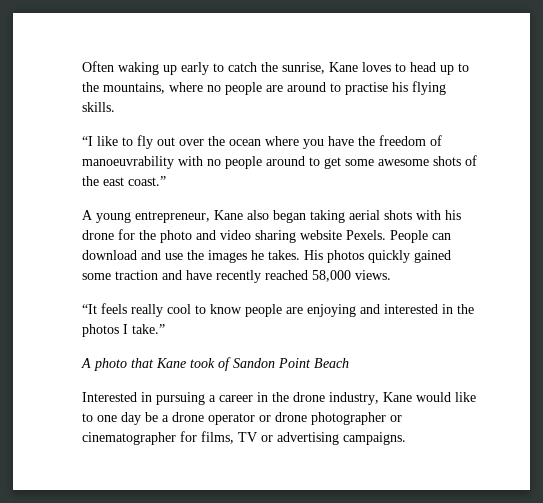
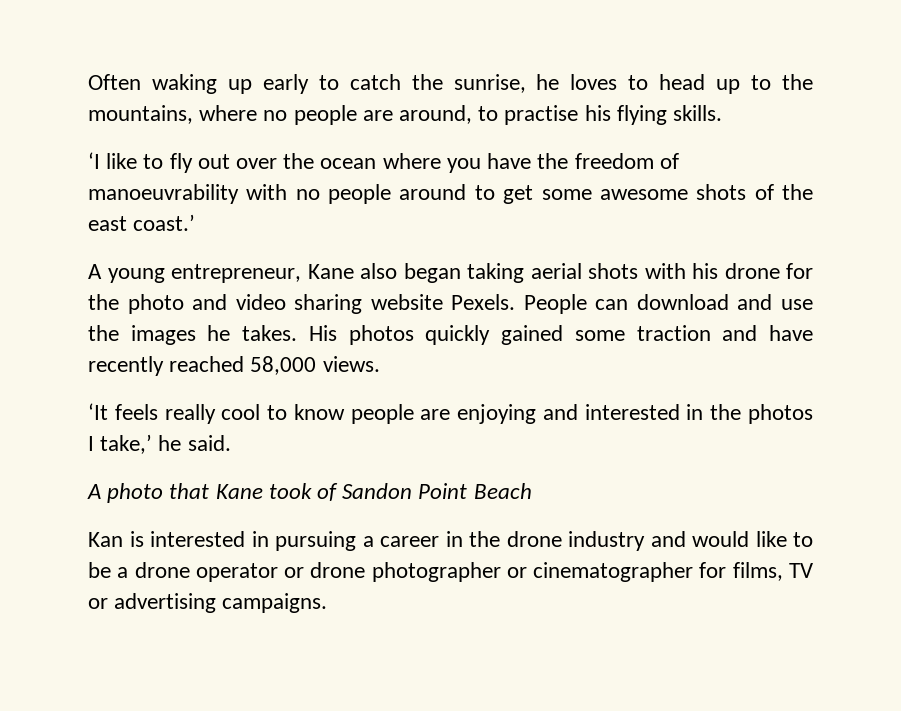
- Often waking up early to catch the sunrise, Kane loves to head up to the mountains, where no people are around to practise his flying skills.
+ Often waking up early to catch the sunrise, he loves to head up to the mountains, where no people are around, to practise his flying skills.
- “I like to fly out over the ocean where you have the freedom of manoeuvrability with no people around to get some awesome shots of the east coast.”
+ ‘I like to fly out over the ocean where you have the freedom of manoeuvrability with no people around to get some awesome shots of the east coast.’
- “It feels really cool to know people are enjoying and interested in the photos I take.”
+ ‘It feels really cool to know people are enjoying and interested in the photos I take,’ he said.
- Interested in pursuing a career in the drone industry, Kane would like to one day be a drone operator or drone photographer or cinematographer for films, TV or advertising campaigns.
+ Kan is interested in pursuing a career in the drone industry and would like to be a drone operator or drone photographer or cinematographer for films, TV or advertising campaigns.

